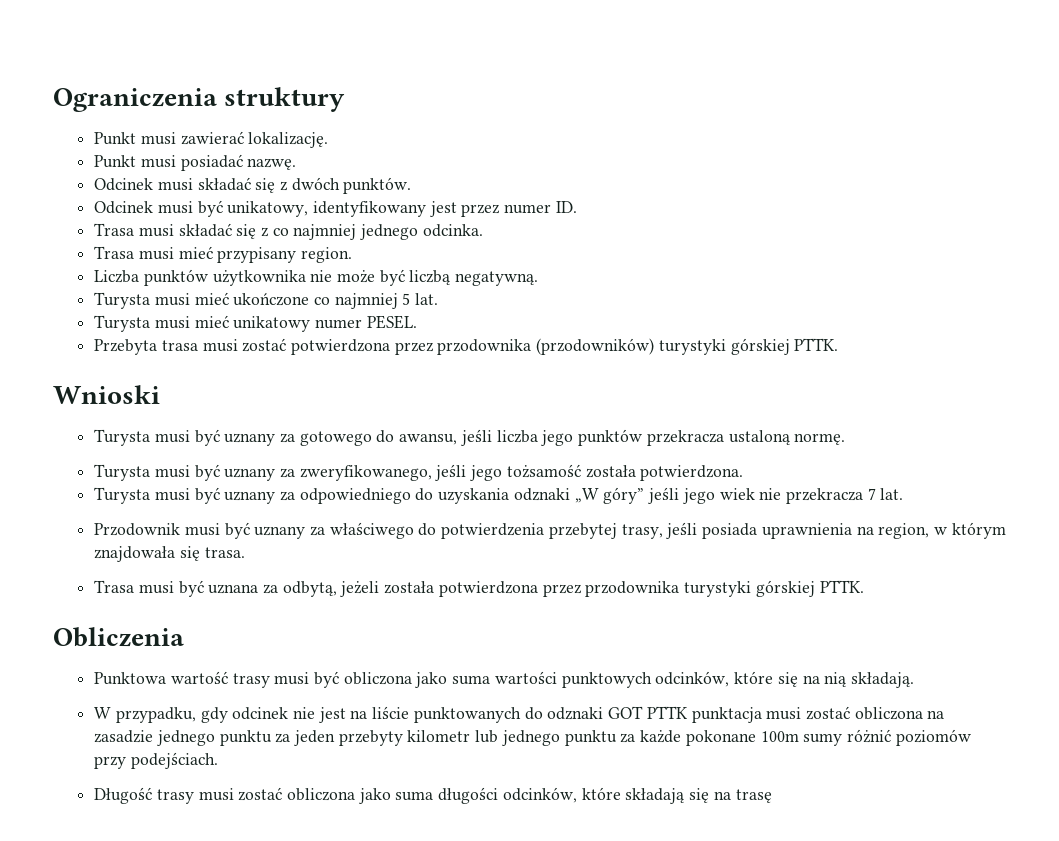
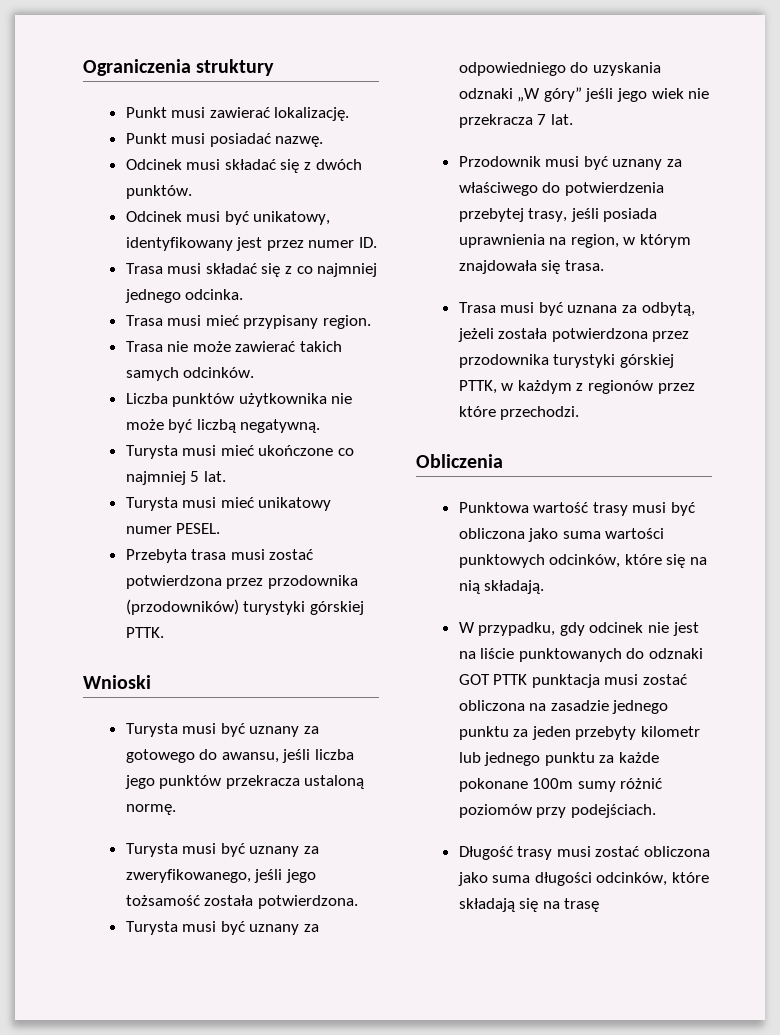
+ Trasa nie może zawierać takich samych odcinków.
- Trasa musi być uznana za odbytą, jeżeli została potwierdzona przez przodownika turystyki górskiej PTTK.
+ Trasa musi być uznana za odbytą, jeżeli została potwierdzona przez przodownika turystyki górskiej PTTK, w każdym z regionów przez które przechodzi.

